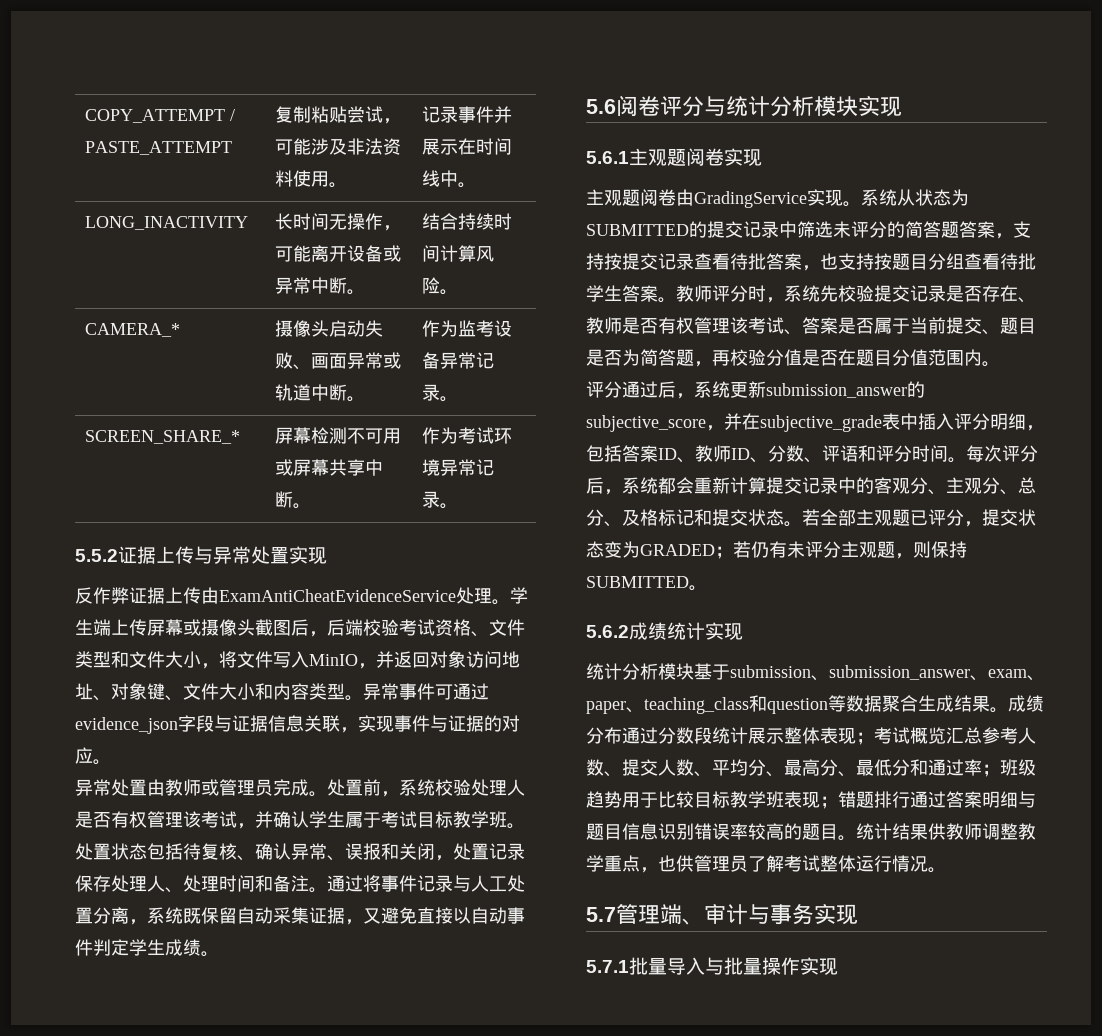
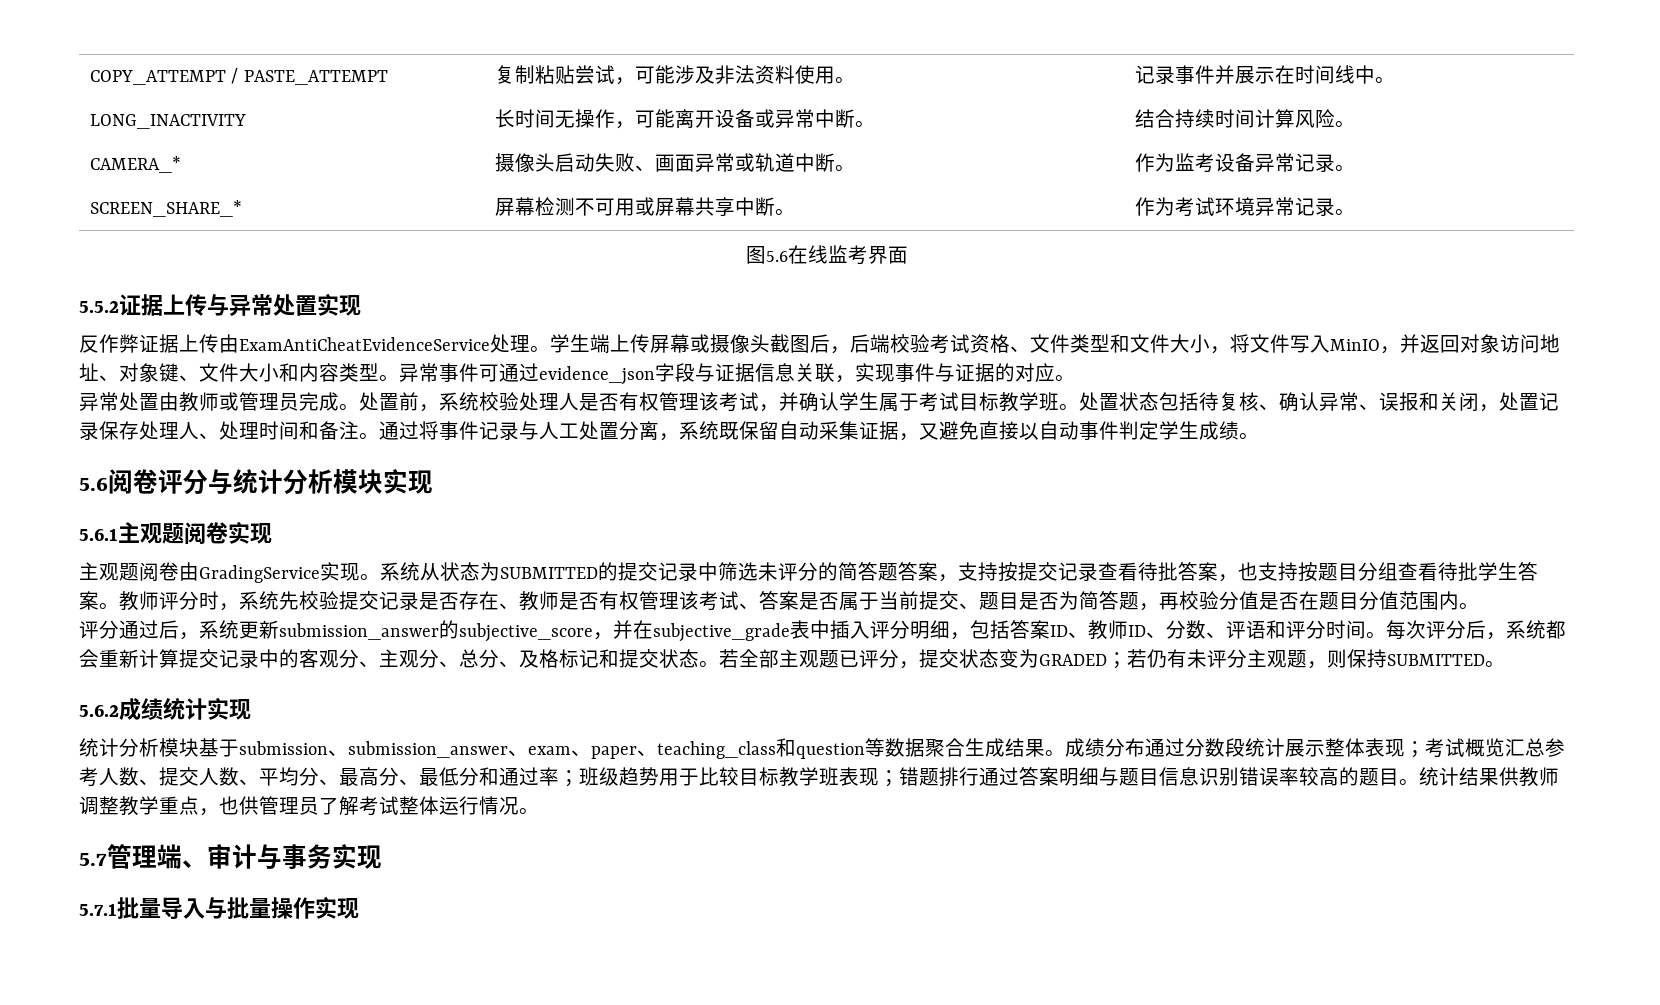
+ 图5.6在线监考界面

